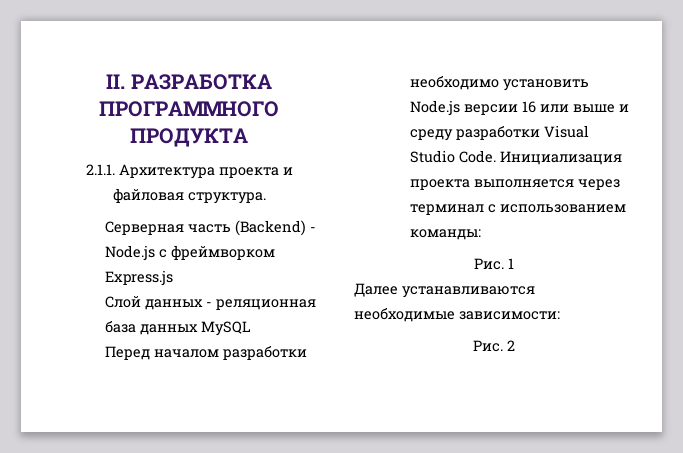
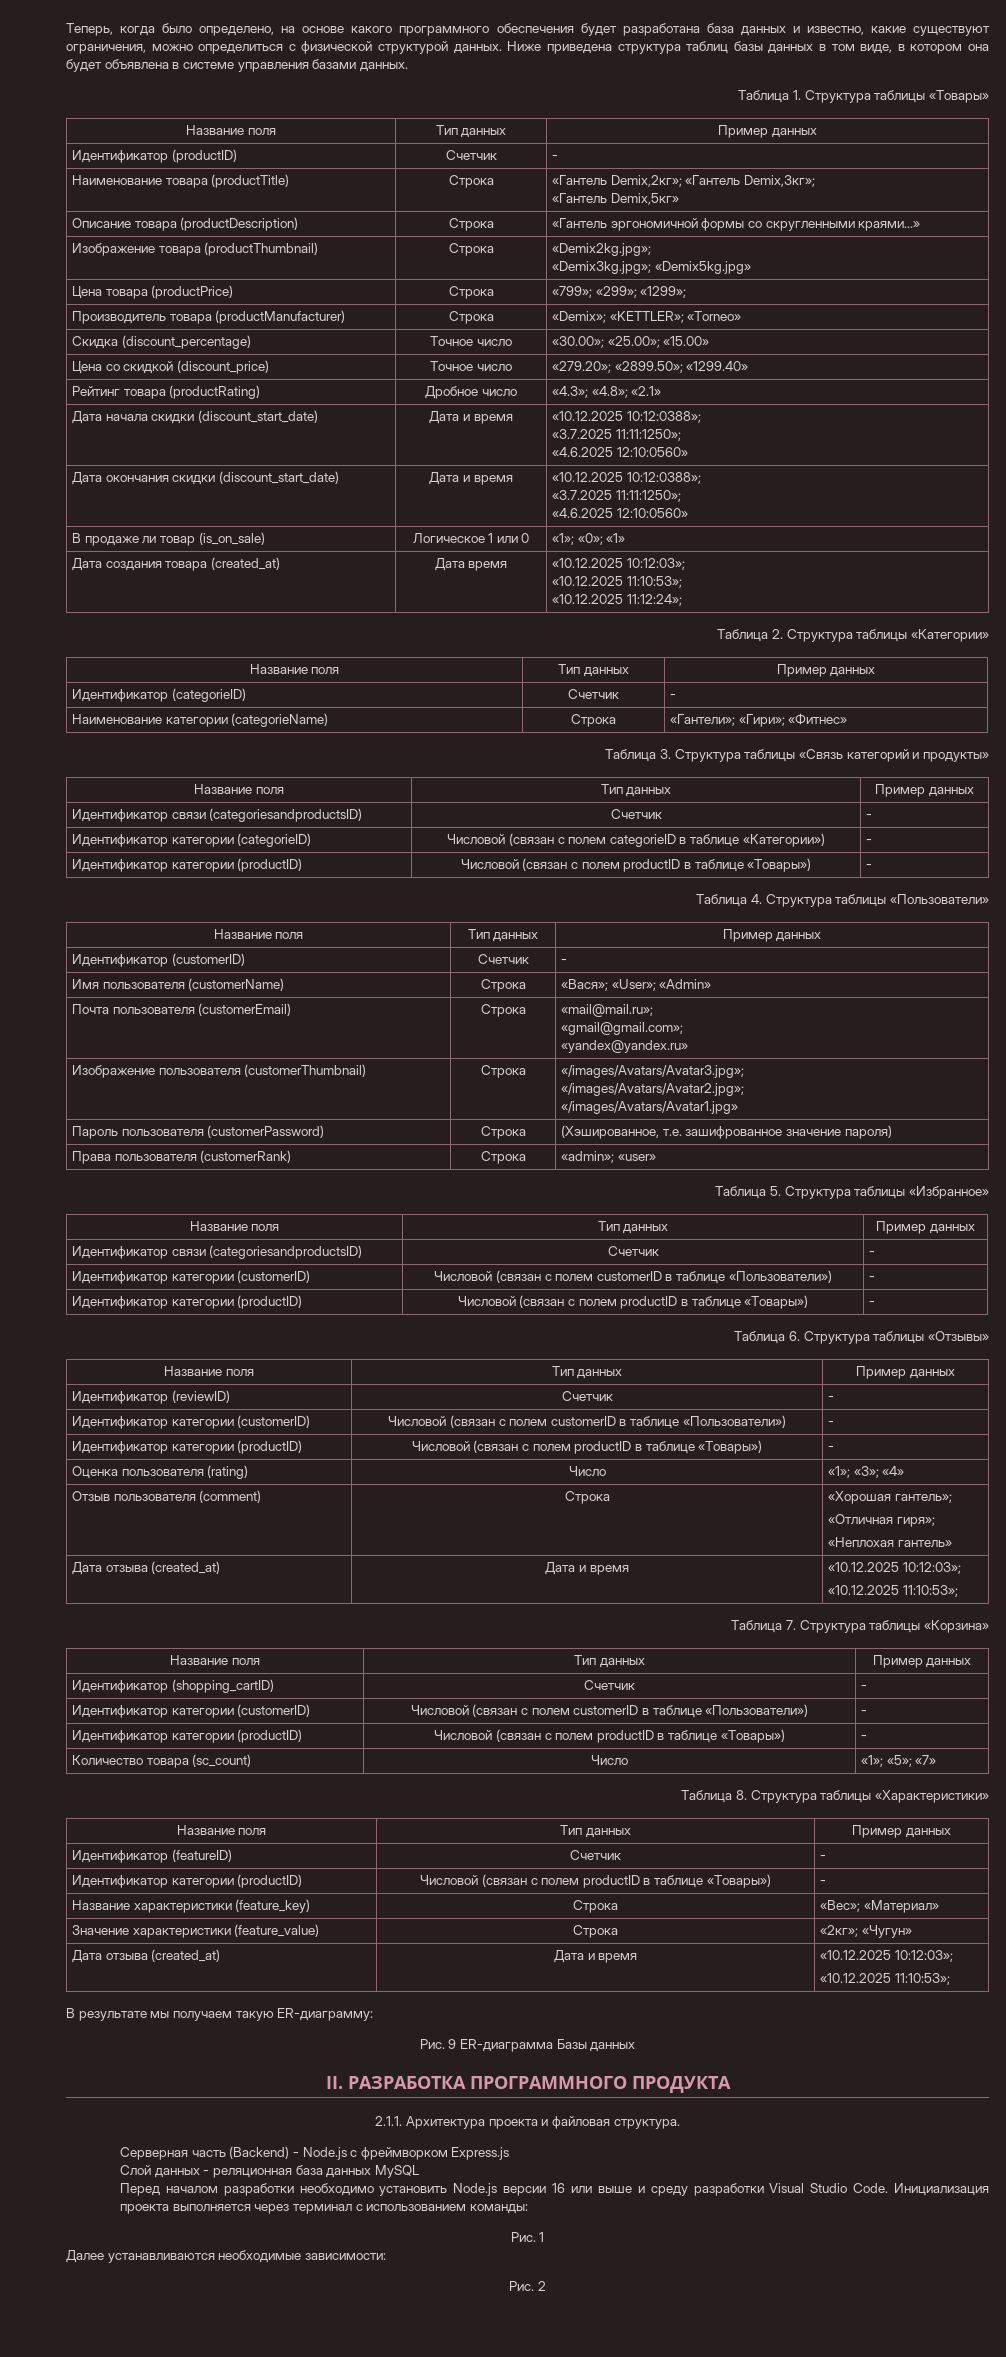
+ Теперь, когда было определено, на основе какого программного обеспечения будет разработана база данных и известно, какие существуют ограничения, можно определиться с физической структурой данных. Ниже приведена структура таблиц базы данных в том виде, в котором она будет объявлена в системе управления базами данных.
+ Таблица 1. Структура таблицы «Товары»
+ Название поля | Тип данных | Пример данных
+ Идентификатор (productID) | Счетчик | -
+ Наименование товара (productTitle) | Строка | «Гантель Demix,2кг»; «Гантель Demix,3кг»;
+ «Гантель Demix,5кг»
+ Описание товара (productDescription) | Строка | «Гантель эргономичной формы со скругленными краями...»
+ Изображение товара (productThumbnail) | Строка | «Demix2kg.jpg»;
+ «Demix3kg.jpg»; «Demix5kg.jpg»
+ Цена товара (productPrice) | Строка | «799»; «299»; «1299»;
+ Производитель товара (productManufacturer) | Строка | «Demix»; «KETTLER»; «Torneo»
+ Скидка (discount_percentage) | Точное число | «30.00»; «25.00»; «15.00»
+ Цена со скидкой (discount_price) | Точное число | «279.20»; «2899.50»; «1299.40»
+ Рейтинг товара (productRating) | Дробное число | «4.3»; «4.8»; «2.1»
+ Дата начала скидки (discount_start_date) | Дата и время | «10.12.2025 10:12:0388»;
+ «3.7.2025 11:11:1250»;
+ «4.6.2025 12:10:0560»
+ Дата окончания скидки (discount_start_date) | Дата и время | «10.12.2025 10:12:0388»;
+ «3.7.2025 11:11:1250»;
+ «4.6.2025 12:10:0560»
+ В продаже ли товар (is_on_sale) | Логическое 1 или 0 | «1»; «0»; «1»
+ Дата создания товара (created_at) | Дата время | «10.12.2025 10:12:03»;
+ «10.12.2025 11:10:53»;
+ «10.12.2025 11:12:24»;
+ Таблица 2. Структура таблицы «Категории»
+ Название поля | Тип данных | Пример данных
+ Идентификатор (categorieID) | Счетчик | -
+ Наименование категории (categorieName) | Строка | «Гантели»; «Гири»; «Фитнес»
+ Таблица 3. Структура таблицы «Связь категорий и продукты»
+ Название поля | Тип данных | Пример данных
+ Идентификатор связи (categoriesandproductsID) | Счетчик | -
+ Идентификатор категории (categorieID) | Числовой (связан с полем categorieID в таблице «Категории») | -
+ Идентификатор категории (productID) | Числовой (связан с полем productID в таблице «Товары») | -
+ Таблица 4. Структура таблицы «Пользователи»
+ Название поля | Тип данных | Пример данных
+ Идентификатор (customerID) | Счетчик | -
+ Имя пользователя (customerName) | Строка | «Вася»; «User»; «Admin»
+ Почта пользователя (customerEmail) | Строка | «mail@mail.ru»;
+ «gmail@gmail.com»;
+ «yandex@yandex.ru»
+ Изображение пользователя (customerThumbnail) | Строка | «/images/Avatars/Avatar3.jpg»;
+ «/images/Avatars/Avatar2.jpg»;
+ «/images/Avatars/Avatar1.jpg»
+ Пароль пользователя (customerPassword) | Строка | (Хэшированное, т.е. зашифрованное значение пароля)
+ Права пользователя (customerRank) | Строка | «admin»; «user»
+ Таблица 5. Структура таблицы «Избранное»
+ Название поля | Тип данных | Пример данных
+ Идентификатор связи (categoriesandproductsID) | Счетчик | -
+ Идентификатор категории (customerID) | Числовой (связан с полем customerID в таблице «Пользователи») | -
+ Идентификатор категории (productID) | Числовой (связан с полем productID в таблице «Товары») | -
+ Таблица 6. Структура таблицы «Отзывы»
+ Название поля | Тип данных | Пример данных
+ Идентификатор (reviewID) | Счетчик | -
+ Идентификатор категории (customerID) | Числовой (связан с полем customerID в таблице «Пользователи») | -
+ Идентификатор категории (productID) | Числовой (связан с полем productID в таблице «Товары») | -
+ Оценка пользователя (rating) | Число | «1»; «3»; «4»
+ Отзыв пользователя (comment) | Строка | «Хорошая гантель»;
+ «Отличная гиря»;
+ «Неплохая гантель»
+ Дата отзыва (created_at) | Дата и время | «10.12.2025 10:12:03»;
+ «10.12.2025 11:10:53»;
+ Таблица 7. Структура таблицы «Корзина»
+ Название поля | Тип данных | Пример данных
+ Идентификатор (shopping_cartID) | Счетчик | -
+ Идентификатор категории (customerID) | Числовой (связан с полем customerID в таблице «Пользователи») | -
+ Идентификатор категории (productID) | Числовой (связан с полем productID в таблице «Товары») | -
+ Количество товара (sc_count) | Число | «1»; «5»; «7»
+ Таблица 8. Структура таблицы «Характеристики»
+ Название поля | Тип данных | Пример данных
+ Идентификатор (featureID) | Счетчик | -
+ Идентификатор категории (productID) | Числовой (связан с полем productID в таблице «Товары») | -
+ Название характеристики (feature_key) | Строка | «Вес»; «Материал»
+ Значение характеристики (feature_value) | Строка | «2кг»; «Чугун»
+ Дата отзыва (created_at) | Дата и время | «10.12.2025 10:12:03»;
+ «10.12.2025 11:10:53»;
+ В результате мы получаем такую ER-диаграмму:
+ Рис. 9 ER-диаграмма Базы данных

